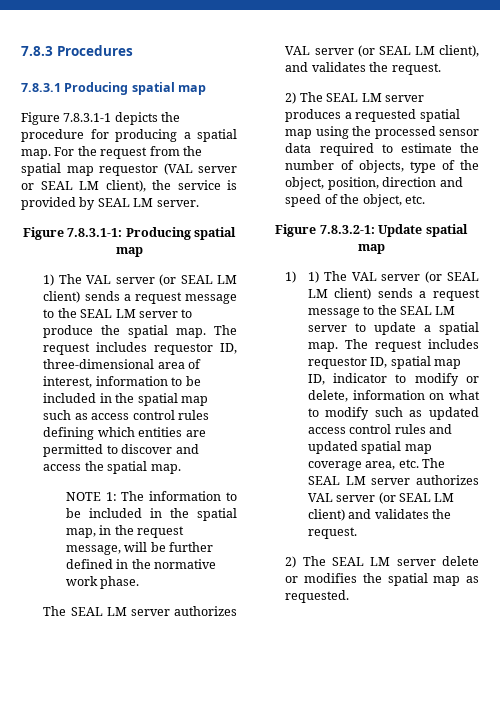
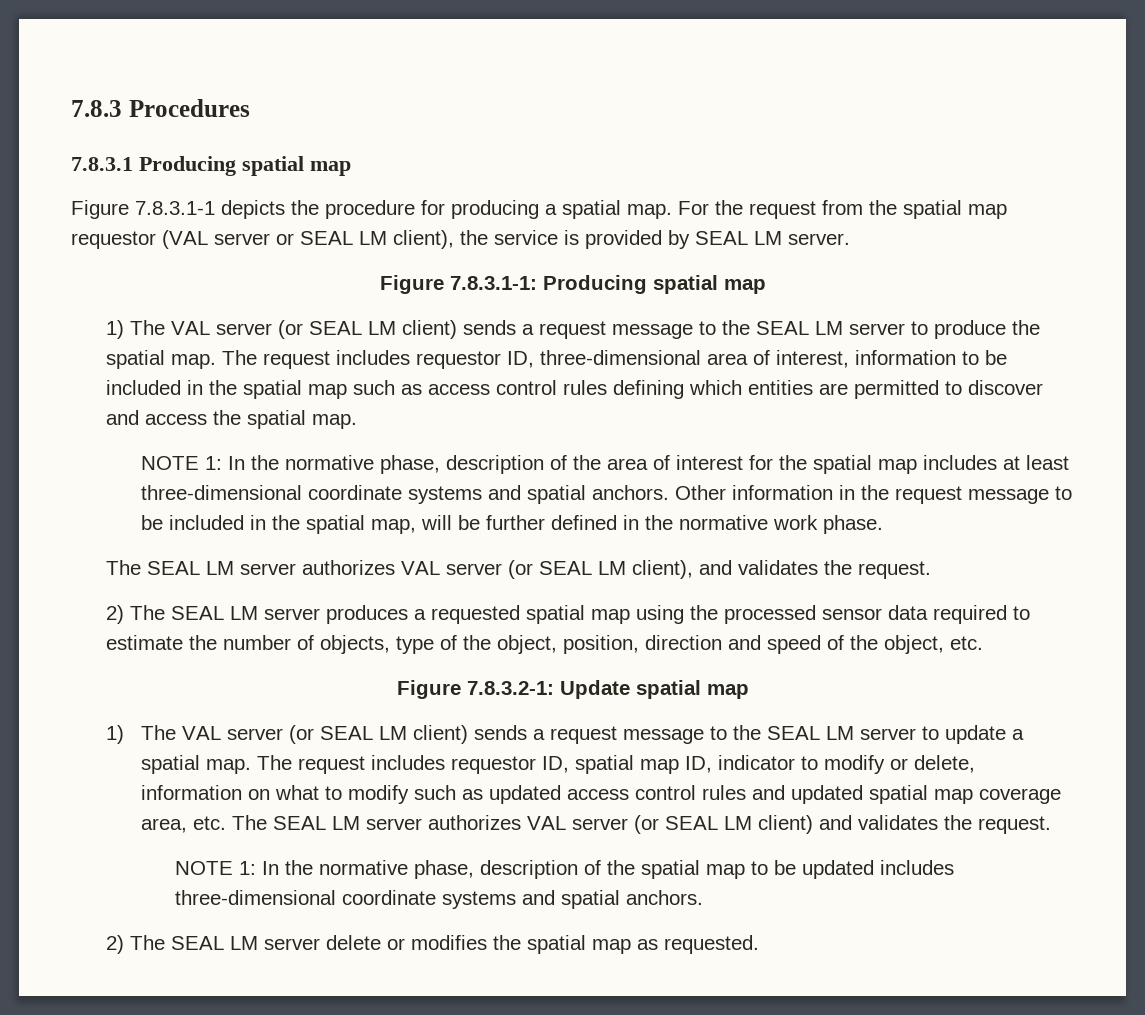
- NOTE 1: The information to be included in the spatial map, in the request message, will be further defined in the normative work phase.
+ NOTE 1: In the normative phase, description of the area of interest for the spatial map includes at least three-dimensional coordinate systems and spatial anchors. Other information in the request message to be included in the spatial map, will be further defined in the normative work phase.
- 1) 1) The VAL server (or SEAL LM client) sends a request message to the SEAL LM server to update a spatial map.
+ 1) The VAL server (or SEAL LM client) sends a request message to the SEAL LM server to update a spatial map.
+ NOTE 1: In the normative phase, description of the spatial map to be updated includes three-dimensional coordinate systems and spatial anchors.

